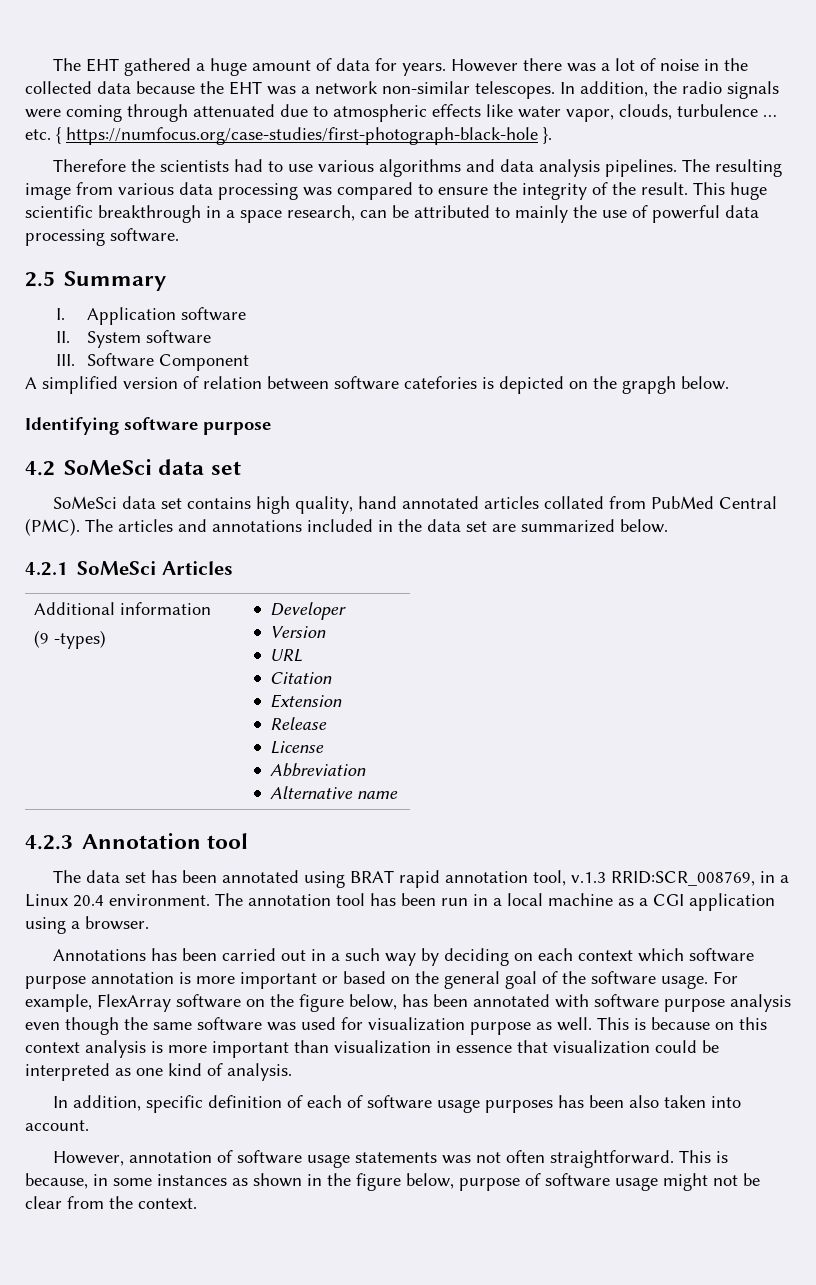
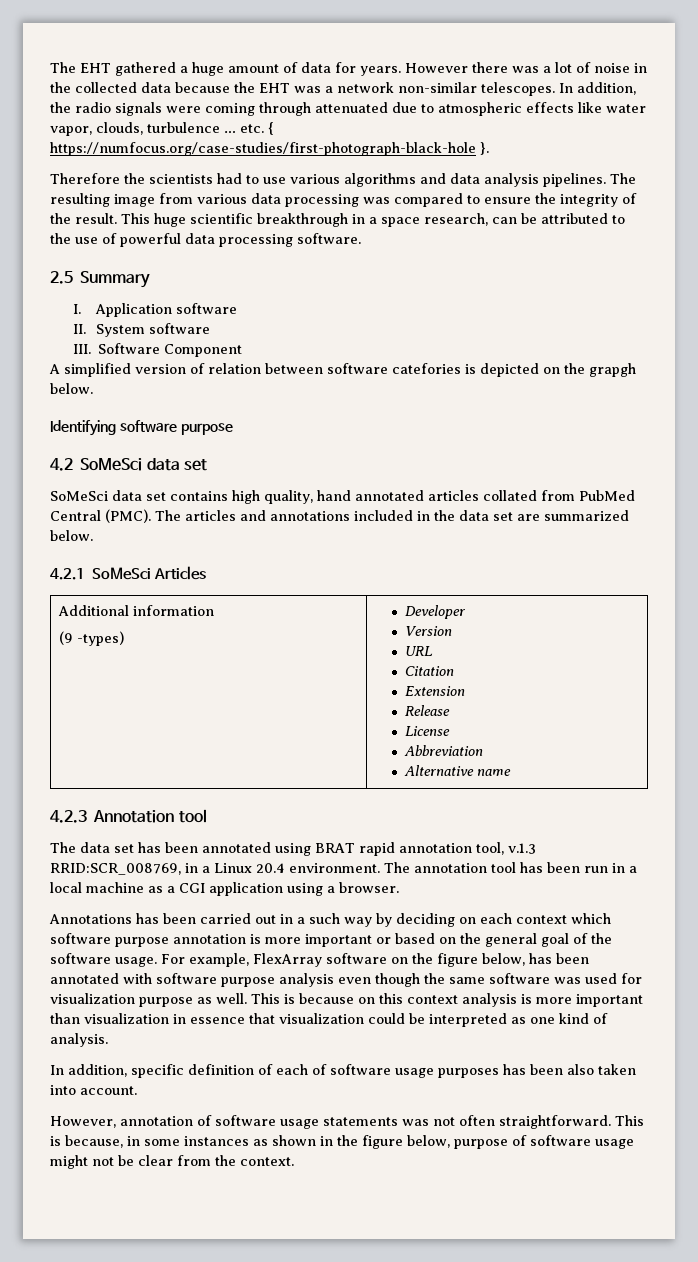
- This huge scientific breakthrough in a space research, can be attributed to mainly the use of powerful data processing software.
+ This huge scientific breakthrough in a space research, can be attributed to the use of powerful data processing software.

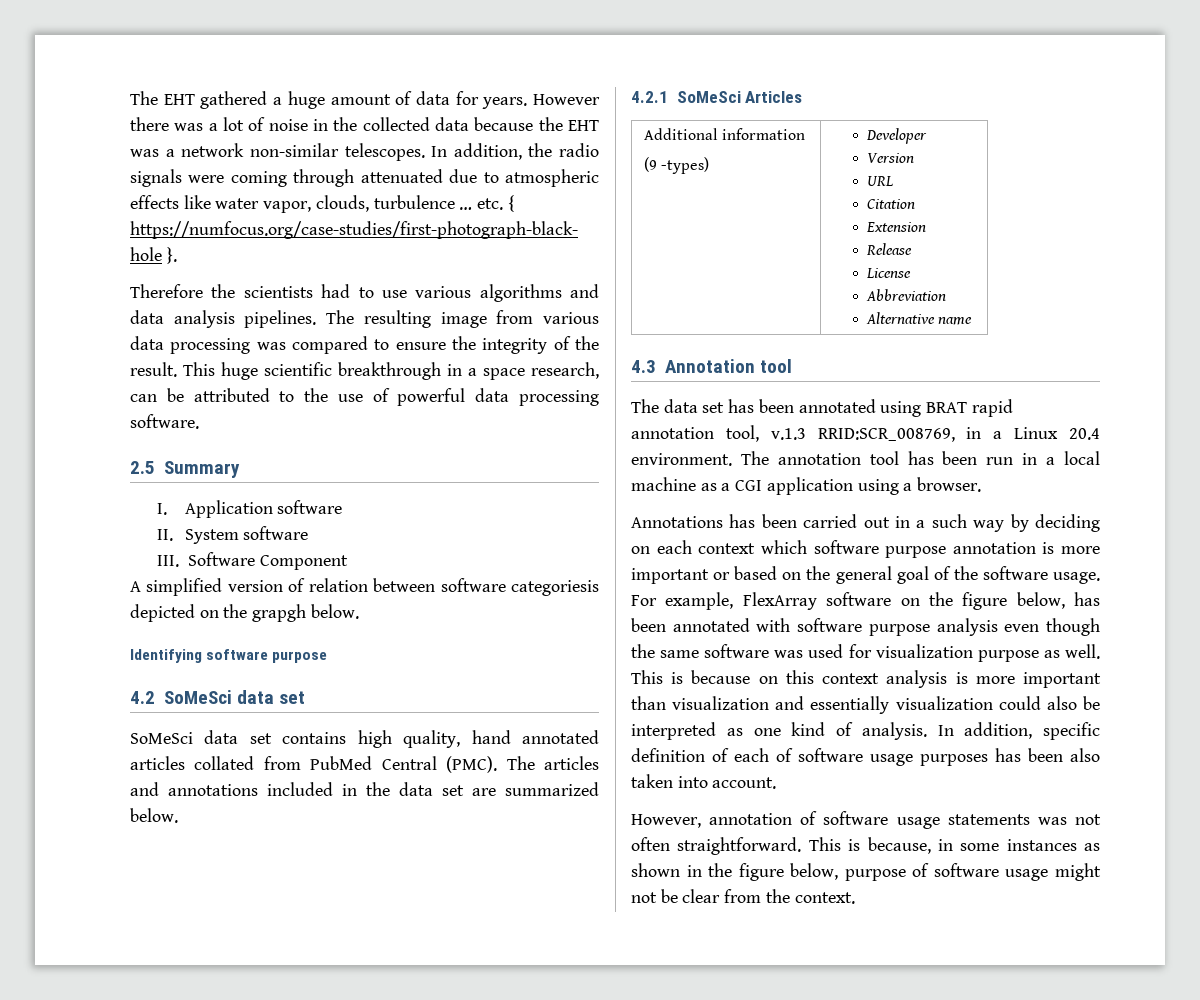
- A simplified version of relation between software catefories is depicted on the grapgh below.
+ A simplified version of relation between software categoriesis depicted on the grapgh below.
- 4.2.3 Annotation tool
+ 4.3 Annotation tool
- This is because on this context analysis is more important than visualization in essence that visualization could be interpreted as one kind of analysis.
- In addition, specific definition of each of software usage purposes has been also taken into account.
+ This is because on this context analysis is more important than visualization and essentially visualization could also be interpreted as one kind of analysis. In addition, specific definition of each of software usage purposes has been also taken into account.

